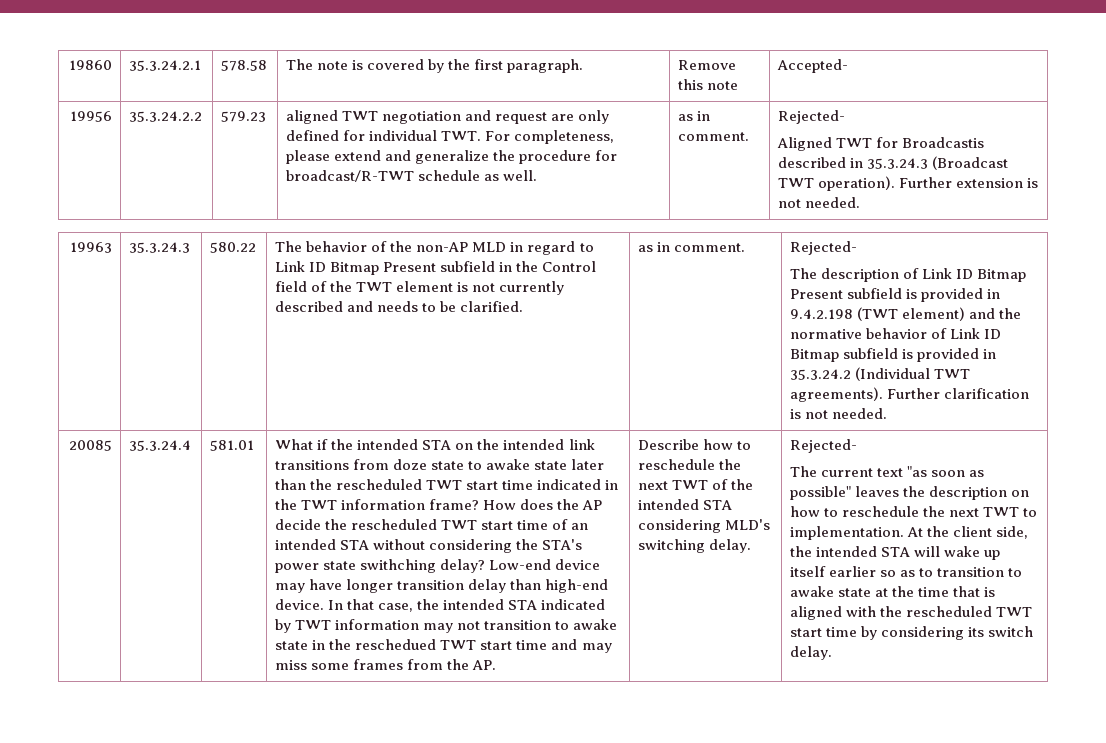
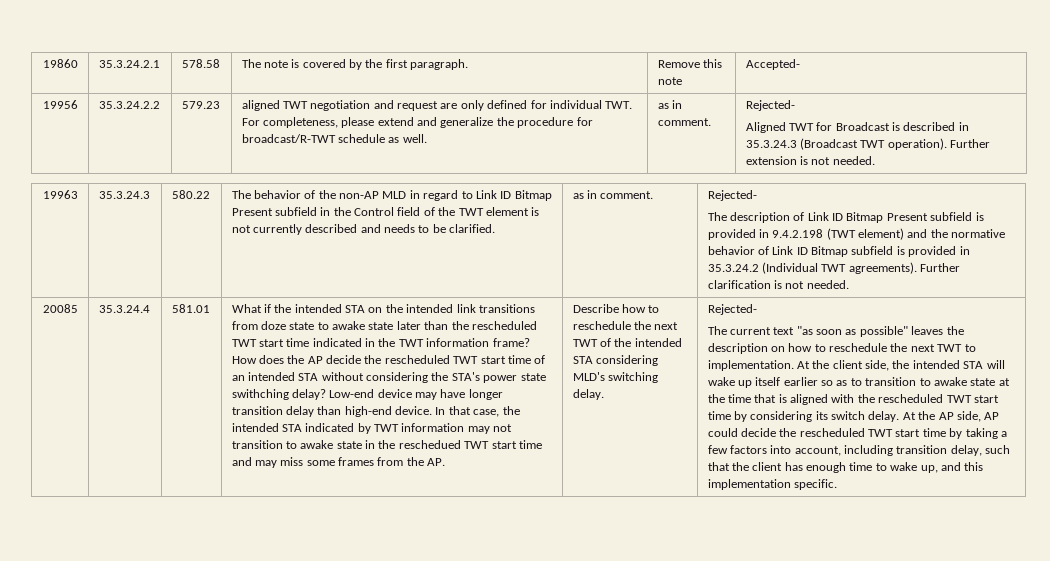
- Aligned TWT for Broadcastis described in 35.3.24.3 (Broadcast TWT operation).
+ Aligned TWT for Broadcast is described in 35.3.24.3 (Broadcast TWT operation).
+ At the AP side, AP could decide the rescheduled TWT start time by taking a few factors into account, including transition delay, such that the client has enough time to wake up, and this implementation specific.

